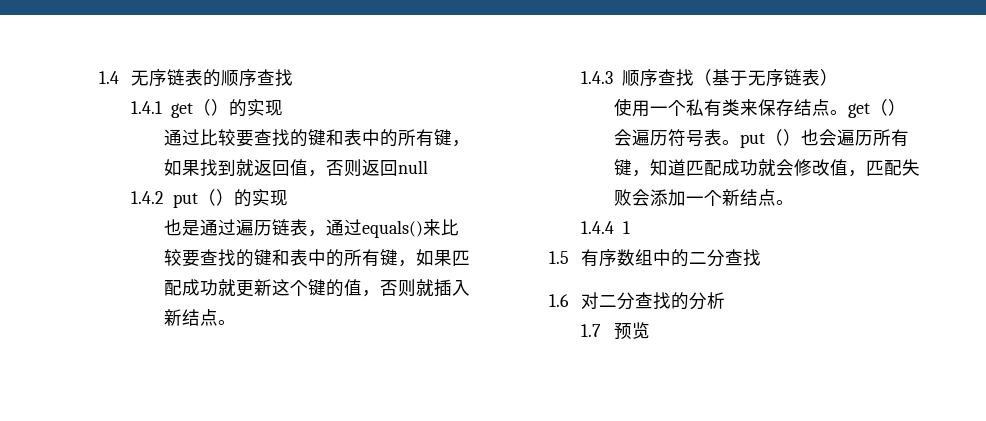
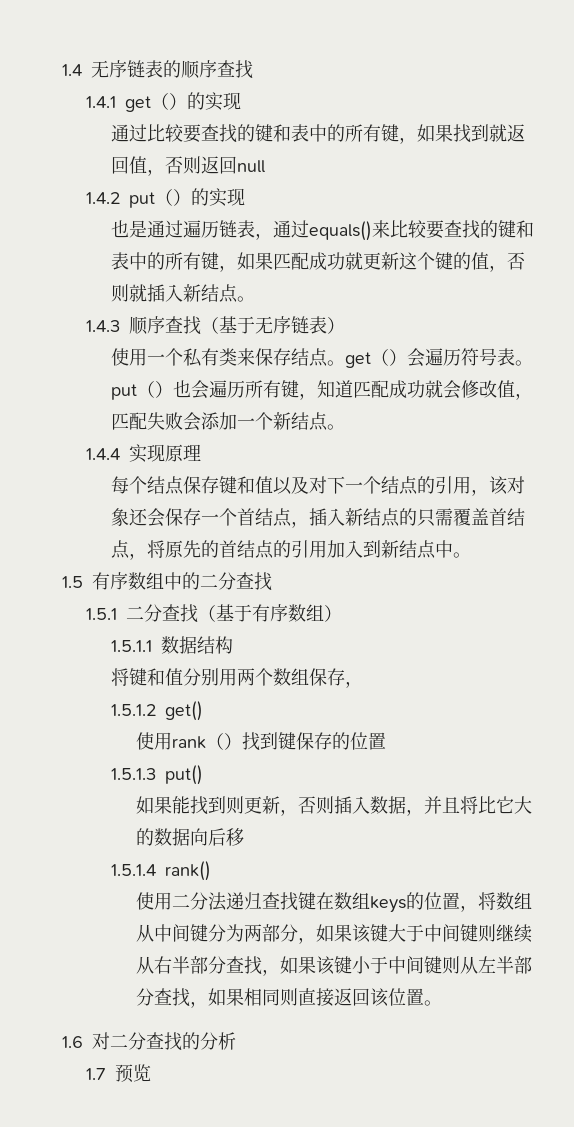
- 1.4.4 1
+ 1.4.4实现原理
+ 每个结点保存键和值以及对下一个结点的引用，该对象还会保存一个首结点，插入新结点的只需覆盖首结点，将原先的首结点的引用加入到新结点中。
+ 1.5.1二分查找（基于有序数组）
+ 1.5.1.1数据结构
+ 将键和值分别用两个数组保存，
+ 1.5.1.2 get()
+ 使用rank（）找到键保存的位置
+ 1.5.1.3 put()
+ 如果能找到则更新，否则插入数据，并且将比它大的数据向后移
+ 1.5.1.4 rank()
+ 使用二分法递归查找键在数组keys的位置，将数组从中间键分为两部分，如果该键大于中间键则继续从右半部分查找，如果该键小于中间键则从左半部分查找，如果相同则直接返回该位置。

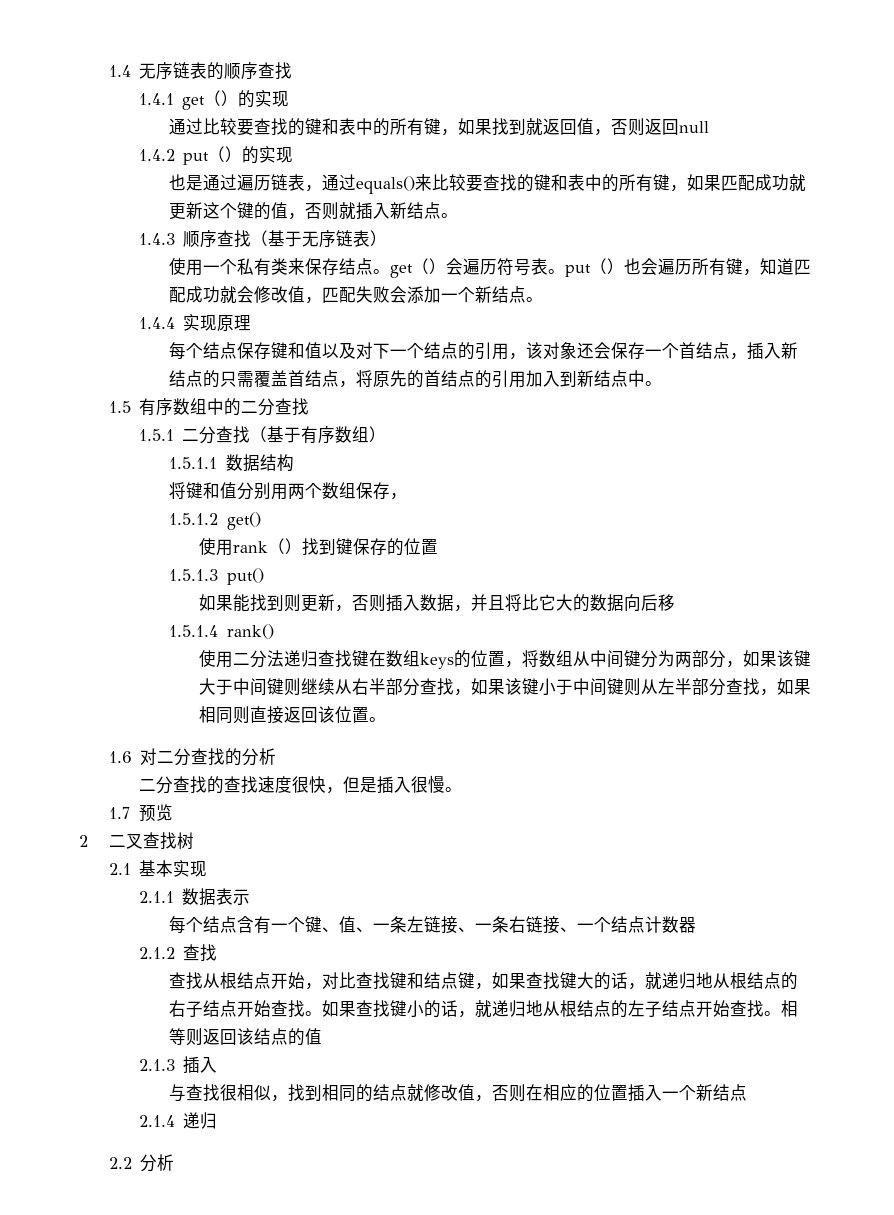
+ 二分查找的查找速度很快，但是插入很慢。
  1.7预览
+ 2二叉查找树
+ 2.1基本实现
+ 2.1.1数据表示
+ 每个结点含有一个键、值、一条左链接、一条右链接、一个结点计数器
+ 2.1.2查找
+ 查找从根结点开始，对比查找键和结点键，如果查找键大的话，就递归地从根结点的右子结点开始查找。如果查找键小的话，就递归地从根结点的左子结点开始查找。相等则返回该结点的值
+ 2.1.3插入
+ 与查找很相似，找到相同的结点就修改值，否则在相应的位置插入一个新结点
+ 2.1.4递归
+ 2.2分析

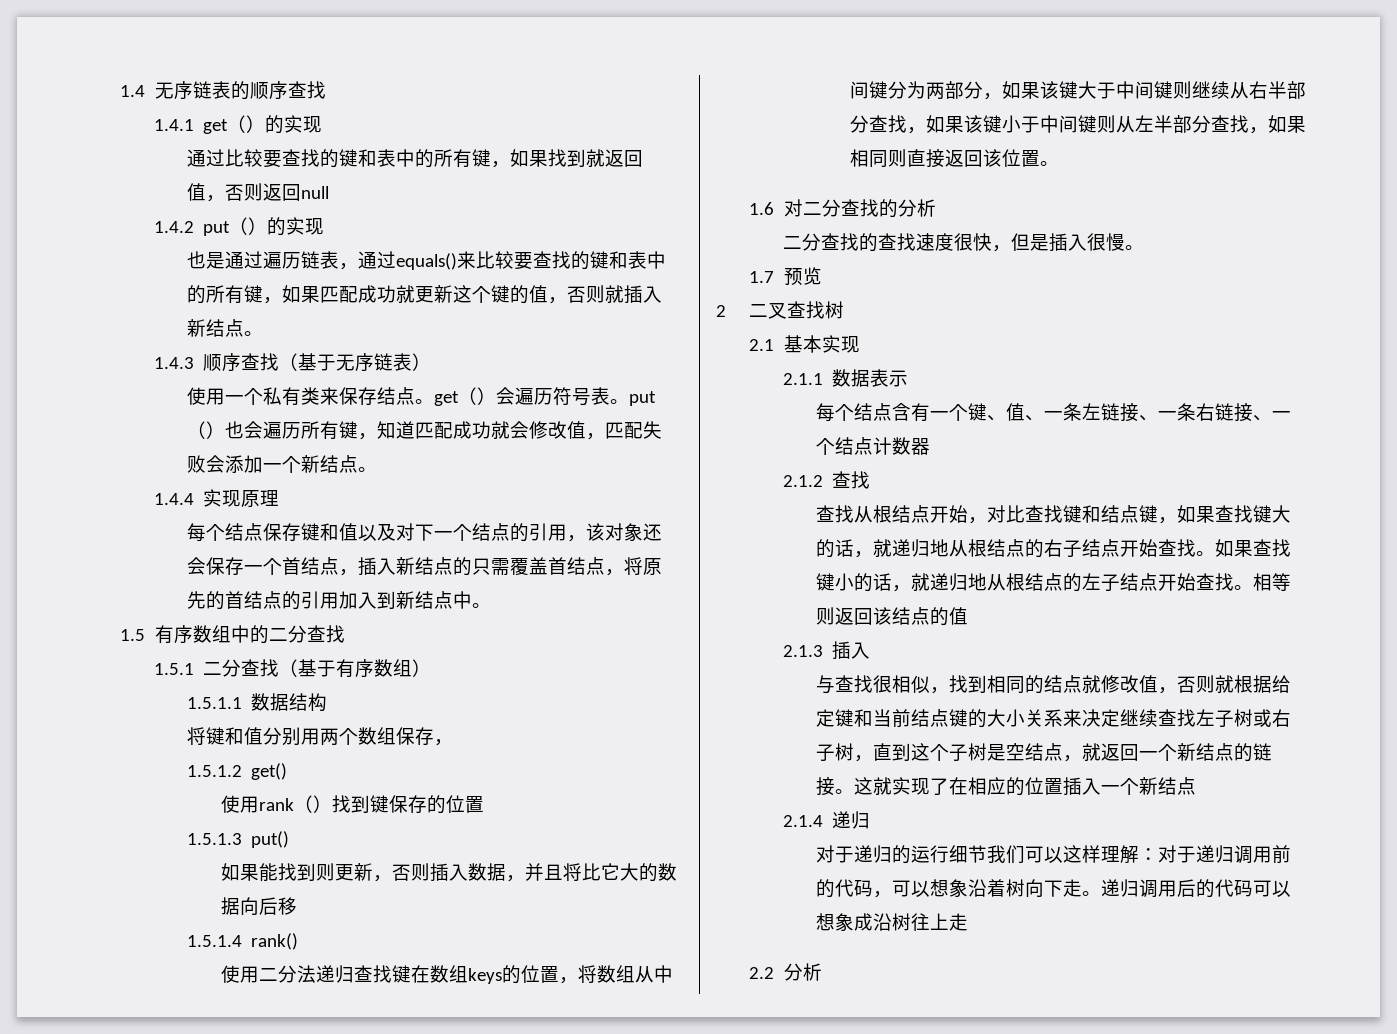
- 与查找很相似，找到相同的结点就修改值，否则在相应的位置插入一个新结点
+ 与查找很相似，找到相同的结点就修改值，否则就根据给定键和当前结点键的大小关系来决定继续查找左子树或右子树，直到这个子树是空结点，就返回一个新结点的链接。这就实现了在相应的位置插入一个新结点
+ 对于递归的运行细节我们可以这样理解：对于递归调用前的代码，可以想象沿着树向下走。递归调用后的代码可以想象成沿树往上走

